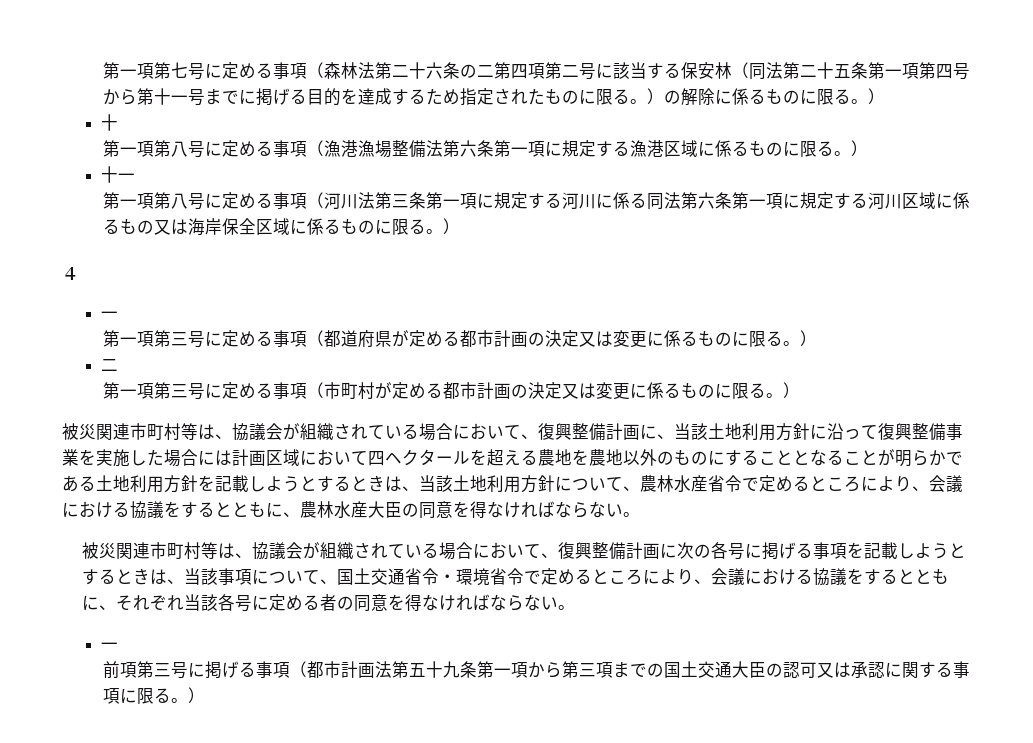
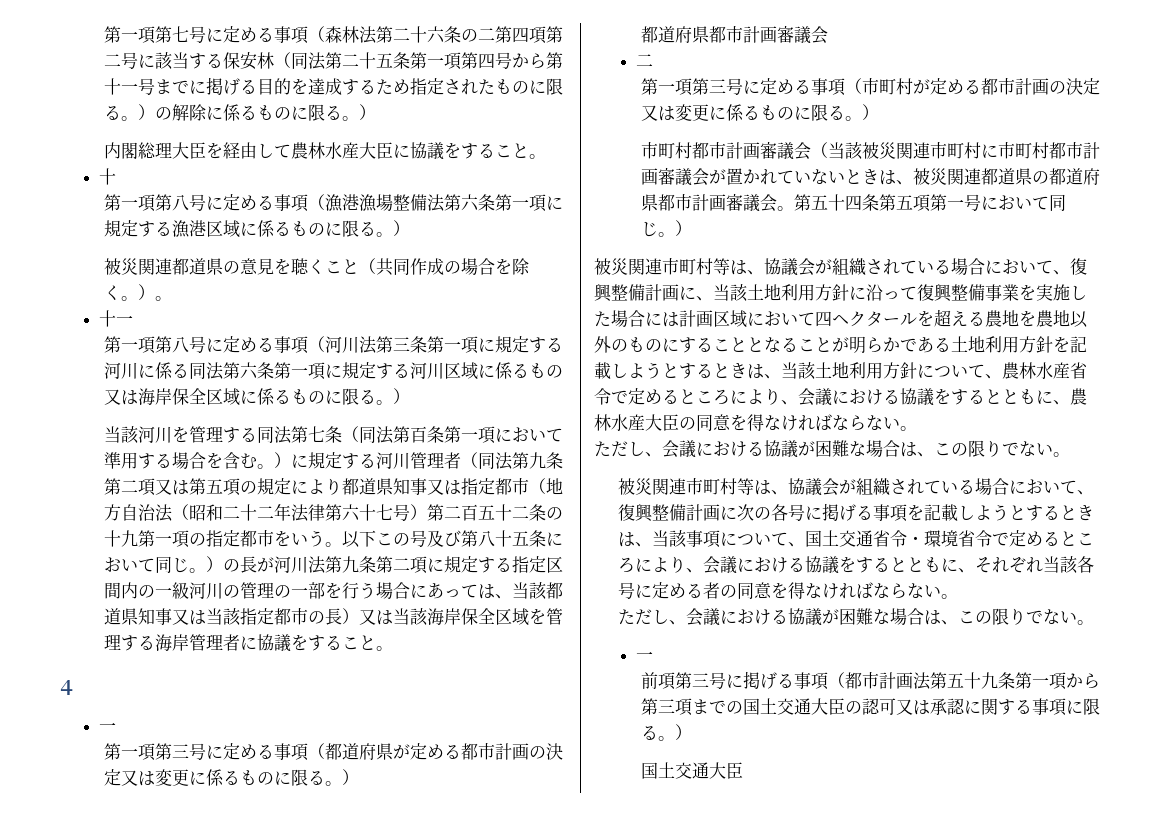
+ 内閣総理大臣を経由して農林水産大臣に協議をすること。
+ 被災関連都道県の意見を聴くこと（共同作成の場合を除く。）。
+ 当該河川を管理する同法第七条（同法第百条第一項において準用する場合を含む。）に規定する河川管理者（同法第九条第二項又は第五項の規定により都道県知事又は指定都市（地方自治法（昭和二十二年法律第六十七号）第二百五十二条の十九第一項の指定都市をいう。以下この号及び第八十五条において同じ。）の長が河川法第九条第二項に規定する指定区間内の一級河川の管理の一部を行う場合にあっては、当該都道県知事又は当該指定都市の長）又は当該海岸保全区域を管理する海岸管理者に協議をすること。
  第一項第三号に定める事項（都道府県が定める都市計画の決定又は変更に係るものに限る。）
+ 都道府県都市計画審議会
+ 市町村都市計画審議会（当該被災関連市町村に市町村都市計画審議会が置かれていないときは、被災関連都道県の都道府県都市計画審議会。第五十四条第五項第一号において同じ。）
  被災関連市町村等は、協議会が組織されている場合において、復興整備計画に、当該土地利用方針に沿って復興整備事業を実施した場合には計画区域において四ヘクタールを超える農地を農地以外のものにすることとなることが明らかである土地利用方針を記載しようとするときは、当該土地利用方針について、農林水産省令で定めるところにより、会議における協議をするとともに、農林水産大臣の同意を得なければならない。
+ ただし、会議における協議が困難な場合は、この限りでない。
  被災関連市町村等は、協議会が組織されている場合において、復興整備計画に次の各号に掲げる事項を記載しようとするときは、当該事項について、国土交通省令・環境省令で定めるところにより、会議における協議をするとともに、それぞれ当該各号に定める者の同意を得なければならない。
+ ただし、会議における協議が困難な場合は、この限りでない。
  前項第三号に掲げる事項（都市計画法第五十九条第一項から第三項までの国土交通大臣の認可又は承認に関する事項に限る。）
+ 国土交通大臣

